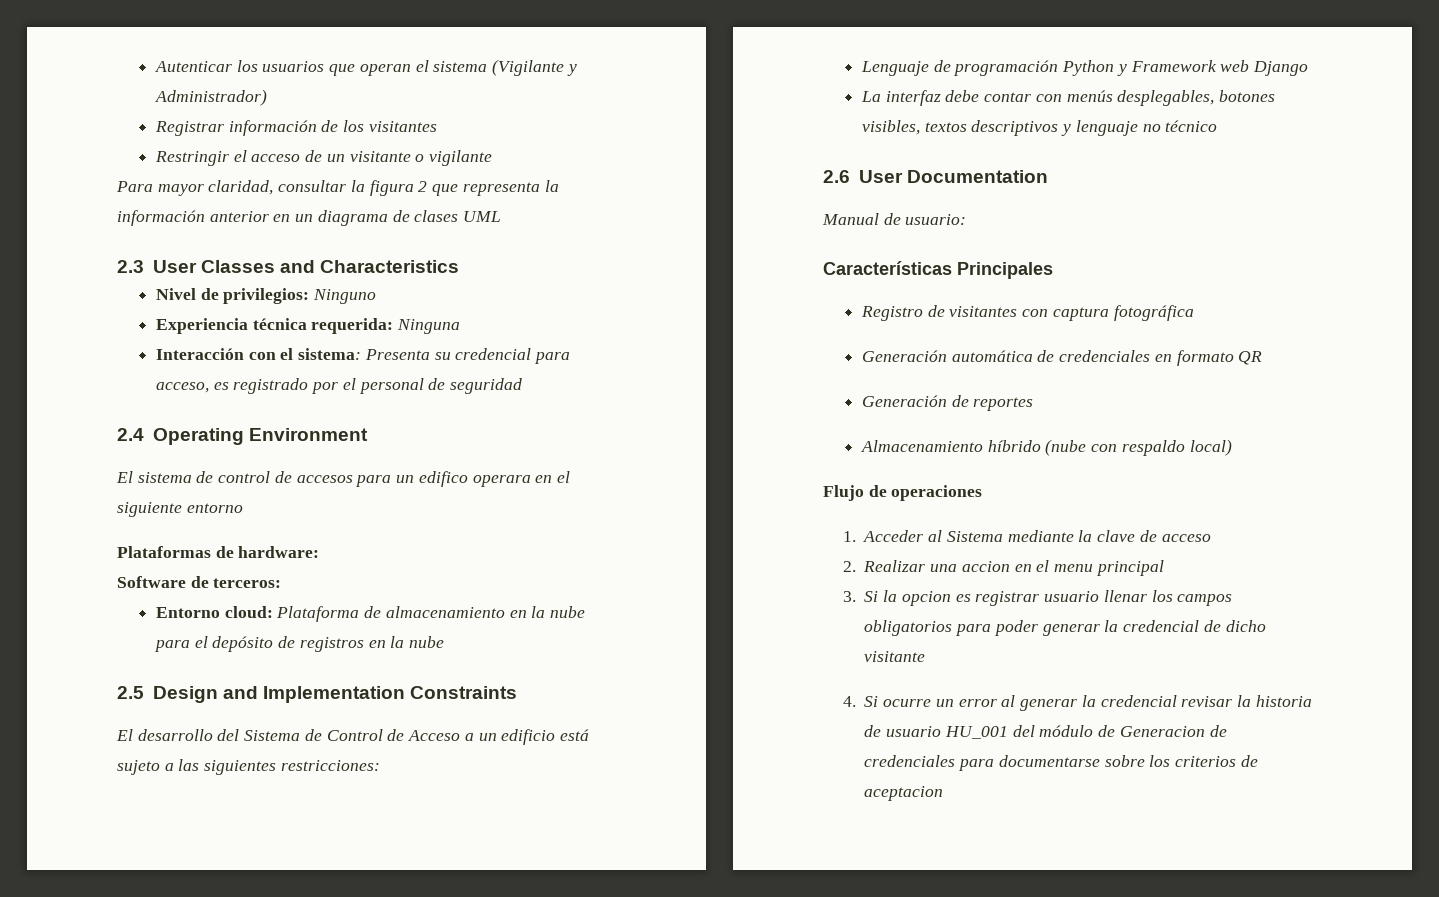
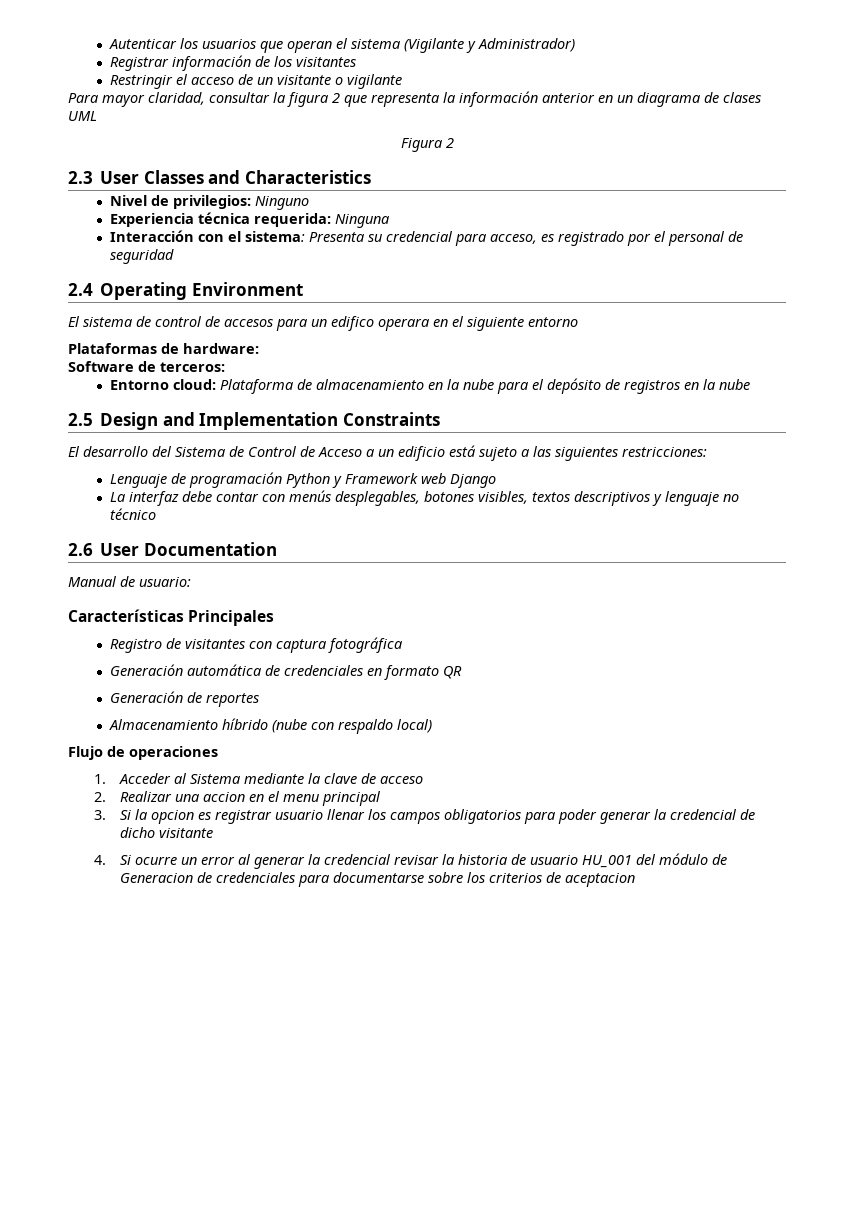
+ Figura 2

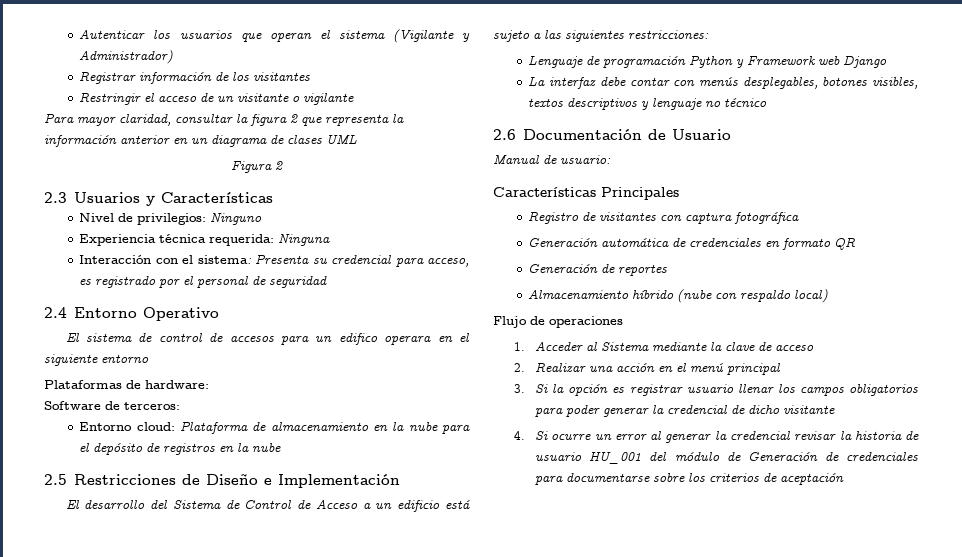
- 2.3 User Classes and Characteristics
+ 2.3 Usuarios y Características
- 2.4 Operating Environment
+ 2.4 Entorno Operativo
- 2.5 Design and Implementation Constraints
+ 2.5 Restricciones de Diseño e Implementación
- 2.6 User Documentation
+ 2.6 Documentación de Usuario
- 2. Realizar una accion en el menu principal
+ 2. Realizar una acción en el menú principal
- 3. Si la opcion es registrar usuario llenar los campos obligatorios para poder generar la credencial de dicho visitante
+ 3. Si la opción es registrar usuario llenar los campos obligatorios para poder generar la credencial de dicho visitante
- 4. Si ocurre un error al generar la credencial revisar la historia de usuario HU_001 del módulo de Generacion de credenciales para documentarse sobre los criterios de aceptacion
+ 4. Si ocurre un error al generar la credencial revisar la historia de usuario HU_001 del módulo de Generación de credenciales para documentarse sobre los criterios de aceptación

